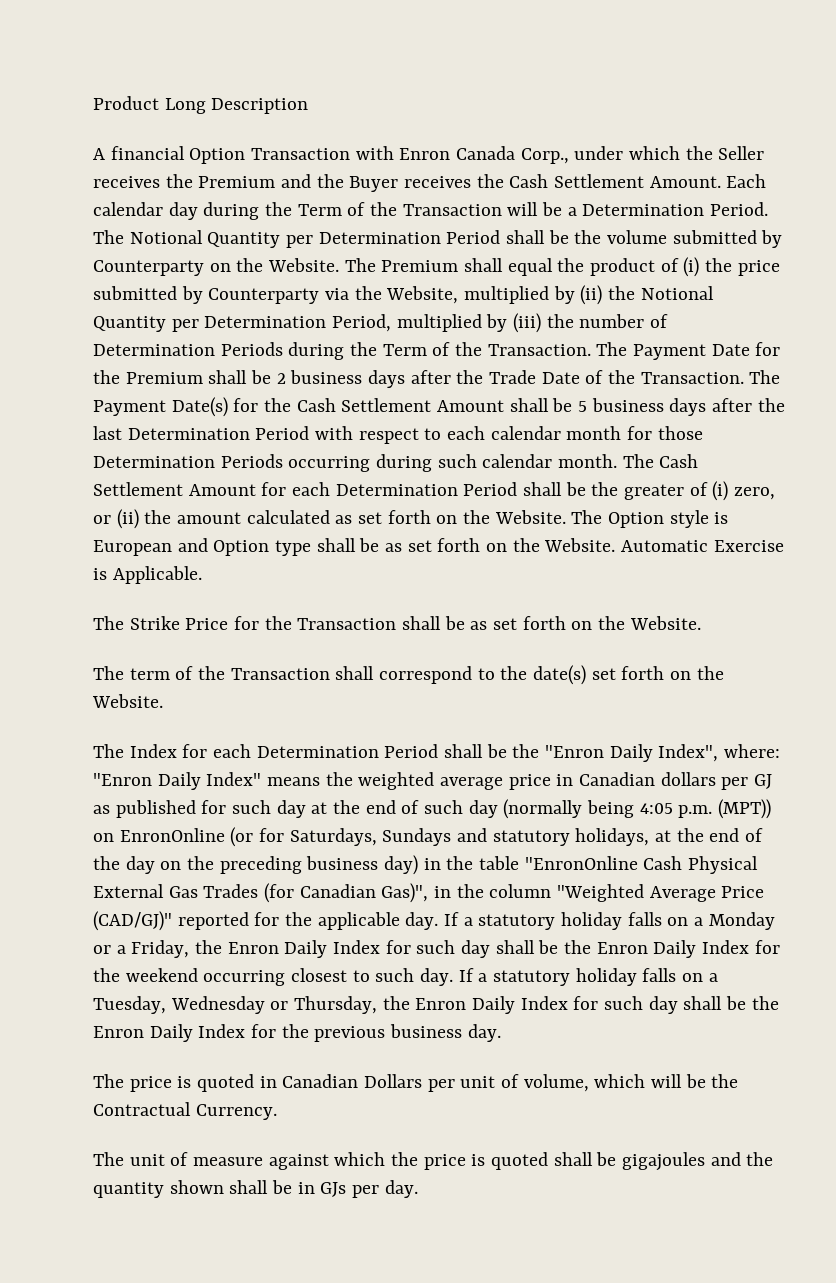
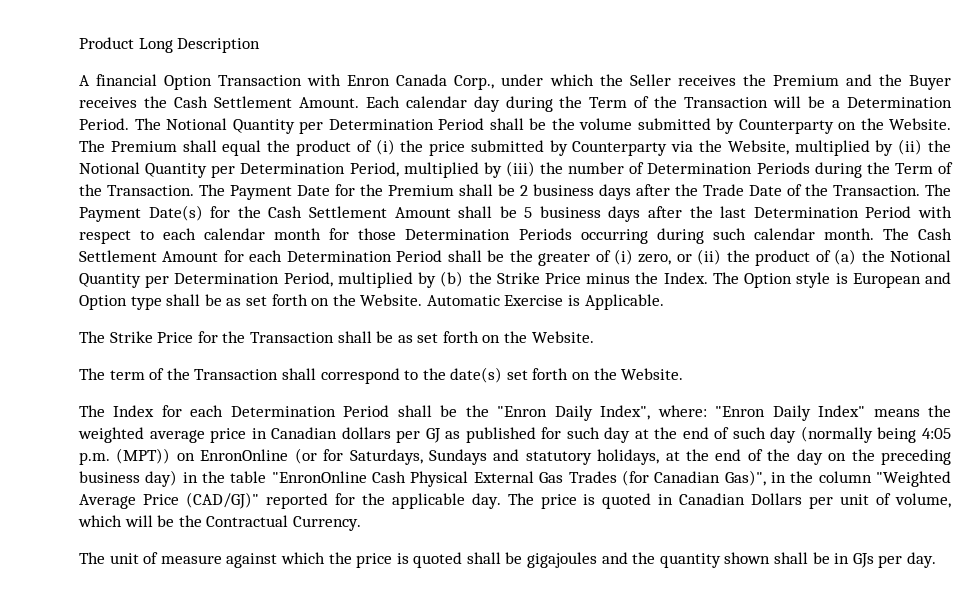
- The Cash Settlement Amount for each Determination Period shall be the greater of (i) zero, or (ii) the amount calculated as set forth on the Website.
+ The Cash Settlement Amount for each Determination Period shall be the greater of (i) zero, or (ii) the product of (a) the Notional Quantity per Determination Period, multiplied by (b) the Strike Price minus the Index.
- "Enron Daily Index" means the weighted average price in Canadian dollars per GJ as published for such day at the end of such day (normally being 4:05 p.m. (MPT)) on EnronOnline (or for Saturdays, Sundays and statutory holidays, at the end of the day on the preceding business day) in the table "EnronOnline Cash Physical External Gas Trades (for Canadian Gas)", in the column "Weighted Average Price (CAD/GJ)" reported for the applicable day. If a statutory holiday falls on a Monday or a Friday, the Enron Daily Index for such day shall be the Enron Daily Index for the weekend occurring closest to such day. If a statutory holiday falls on a Tuesday, Wednesday or Thursday, the Enron Daily Index for such day shall be the Enron Daily Index for the previous business day.
- The price is quoted in Canadian Dollars per unit of volume, which will be the Contractual Currency.
+ "Enron Daily Index" means the weighted average price in Canadian dollars per GJ as published for such day at the end of such day (normally being 4:05 p.m. (MPT)) on EnronOnline (or for Saturdays, Sundays and statutory holidays, at the end of the day on the preceding business day) in the table "EnronOnline Cash Physical External Gas Trades (for Canadian Gas)", in the column "Weighted Average Price (CAD/GJ)" reported for the applicable day. The price is quoted in Canadian Dollars per unit of volume, which will be the Contractual Currency.

